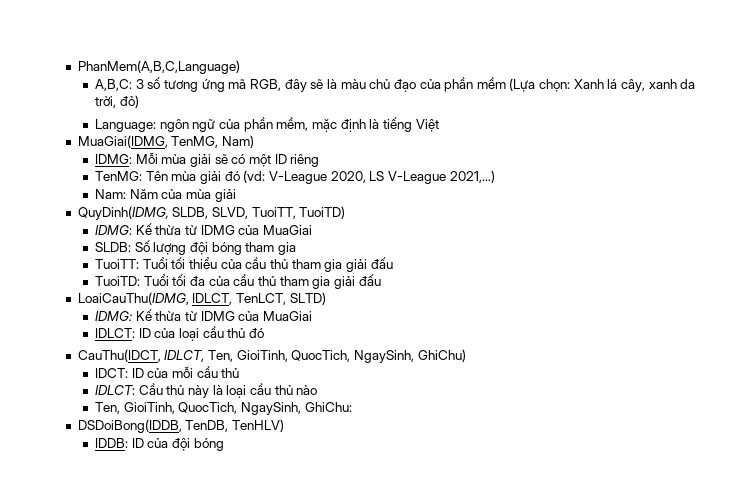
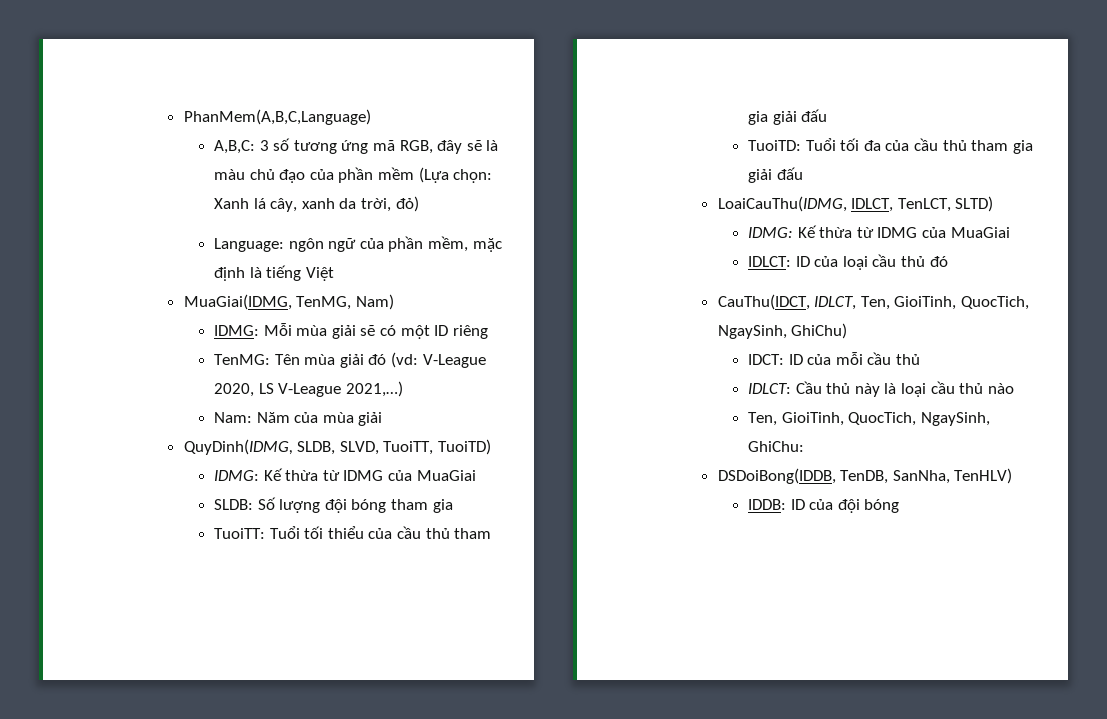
- DSDoiBong(IDDB, TenDB, TenHLV)
+ DSDoiBong(IDDB, TenDB, SanNha, TenHLV)

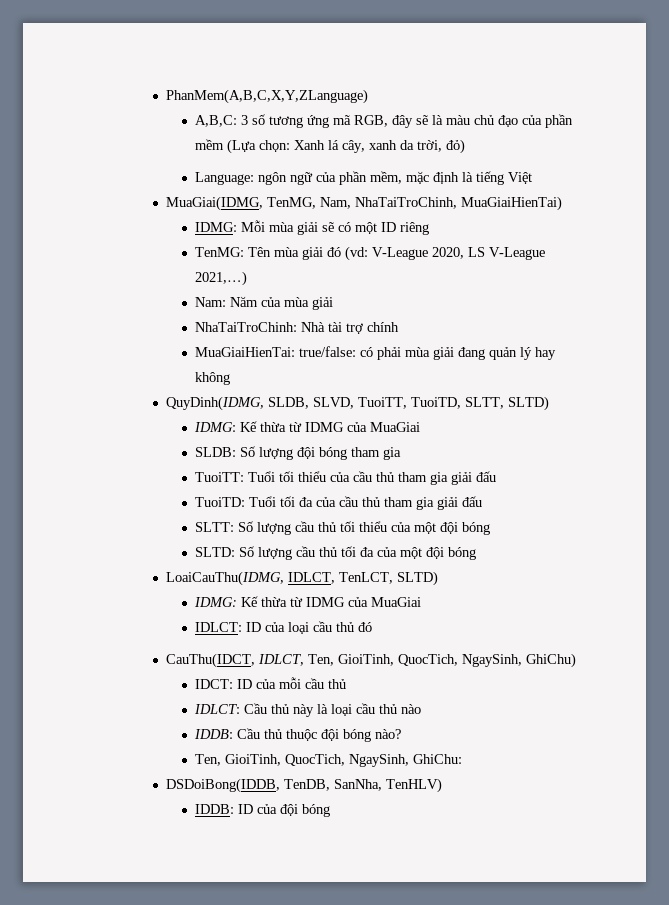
- PhanMem(A,B,C,Language)
+ PhanMem(A,B,C,X,Y,ZLanguage)
- MuaGiai(IDMG, TenMG, Nam)
+ MuaGiai(IDMG, TenMG, Nam, NhaTaiTroChinh, MuaGiaiHienTai)
+ NhaTaiTroChinh: Nhà tài trợ chính
+ MuaGiaiHienTai: true/false: có phải mùa giải đang quản lý hay không
- QuyDinh(IDMG, SLDB, SLVD, TuoiTT, TuoiTD)
+ QuyDinh(IDMG, SLDB, SLVD, TuoiTT, TuoiTD, SLTT, SLTD)
+ SLTT: Số lượng cầu thủ tối thiểu của một đội bóng
+ SLTD: Số lượng cầu thủ tối đa của một đội bóng
+ IDDB: Cầu thủ thuộc đội bóng nào?

